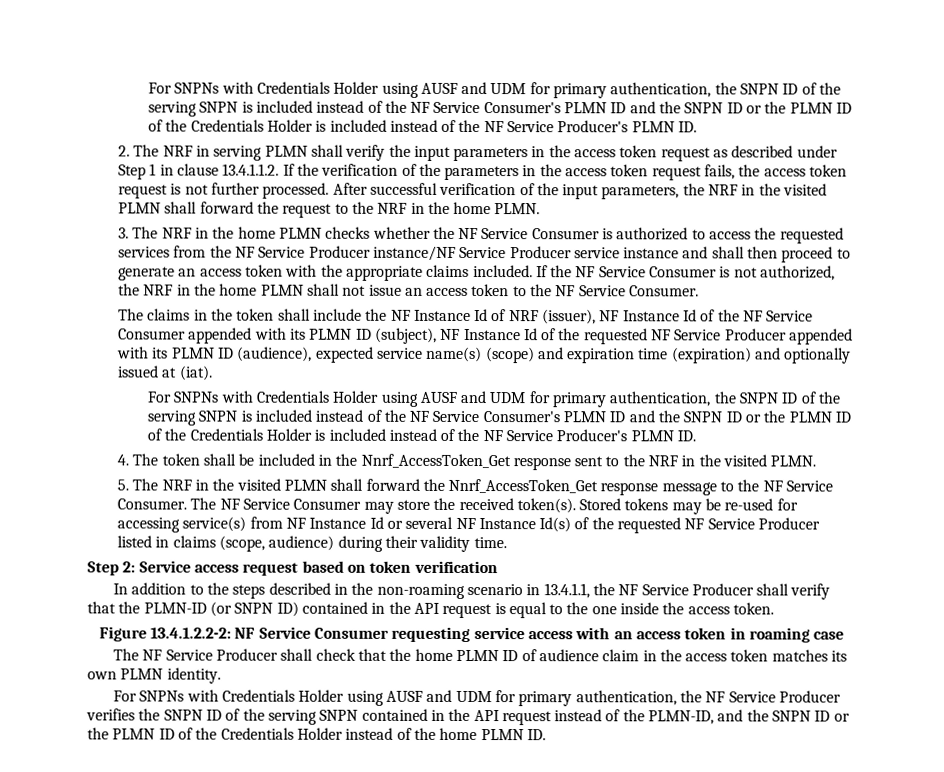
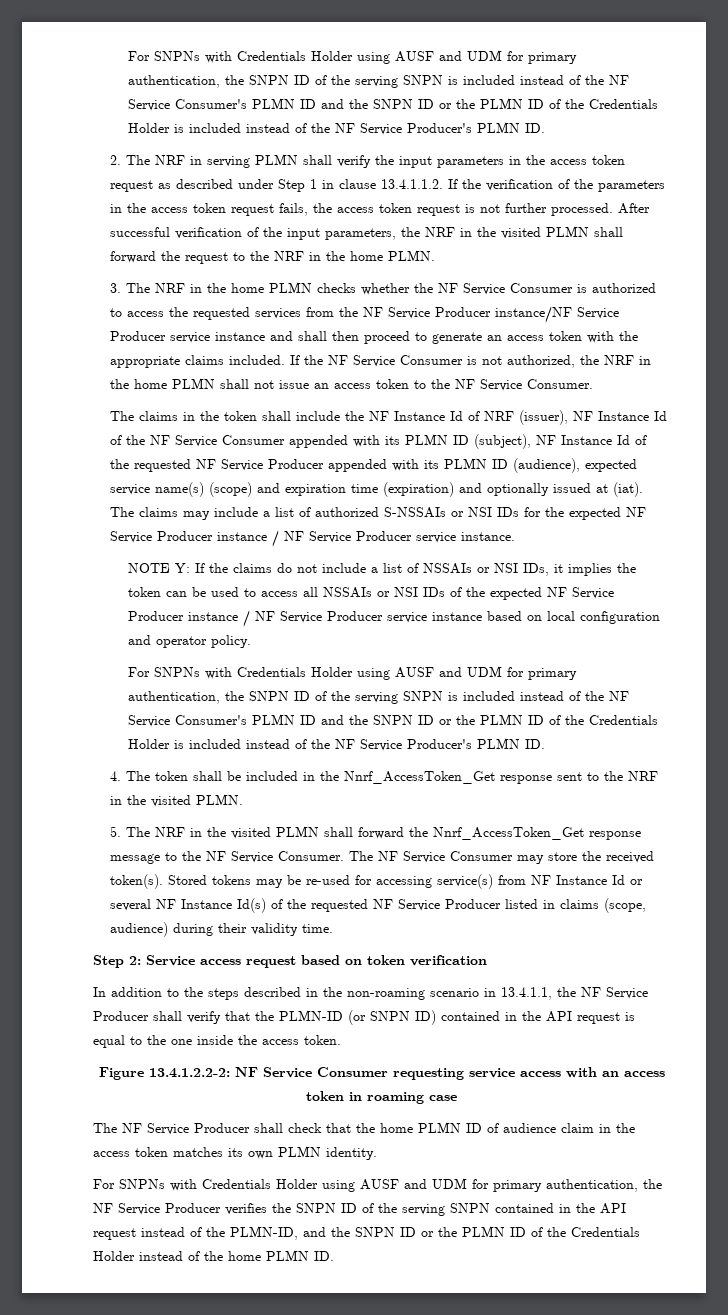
+ The claims may include a list of authorized S-NSSAIs or NSI IDs for the expected NF Service Producer instance / NF Service Producer service instance.
+ NOTE Y: If the claims do not include a list of NSSAIs or NSI IDs, it implies the token can be used to access all NSSAIs or NSI IDs of the expected NF Service Producer instance / NF Service Producer service instance based on local configuration and operator policy.

